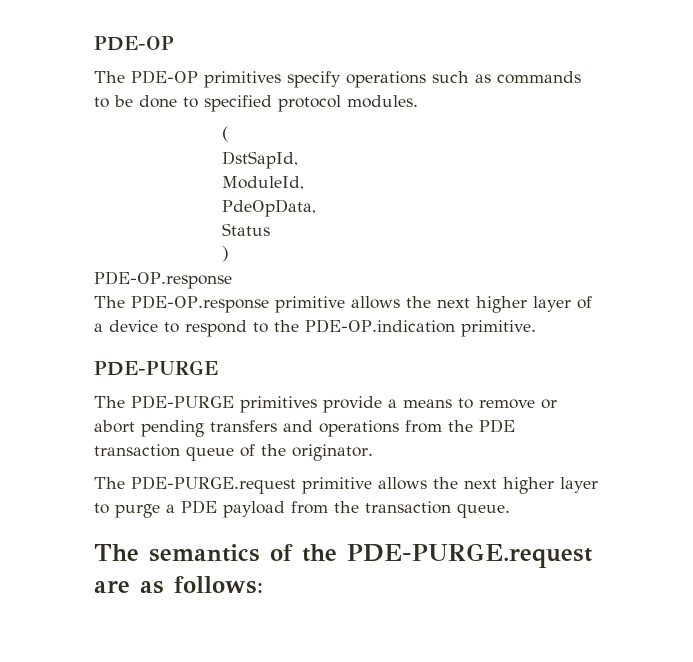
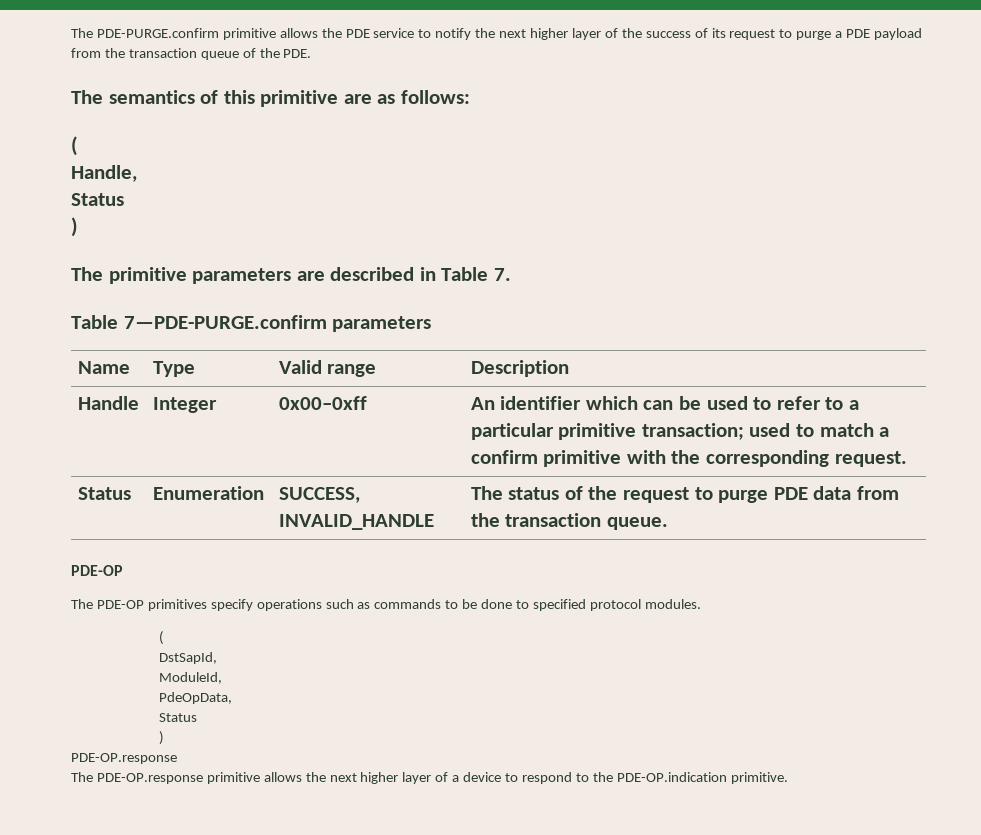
+ The PDE-PURGE.confirm primitive allows the PDE service to notify the next higher layer of the success of its request to purge a PDE payload from the transaction queue of the PDE.
+ The semantics of this primitive are as follows:
+ (
+ Handle,
+ Status
+ )
+ The primitive parameters are described in Table 7.
+ Table 7—PDE-PURGE.confirm parameters
+ Name | Type | Valid range | Description
+ Handle | Integer | 0x00–0xff | An identifier which can be used to refer to a particular primitive transaction; used to match a confirm primitive with the corresponding request.
+ Status | Enumeration | SUCCESS, INVALID_HANDLE | The status of the request to purge PDE data from the transaction queue.
  The PDE-OP.response primitive allows the next higher layer of a device to respond to the PDE-OP.indication primitive.
- PDE-PURGE
- The PDE-PURGE primitives provide a means to remove or abort pending transfers and operations from the PDE transaction queue of the originator.
- The PDE-PURGE.request primitive allows the next higher layer to purge a PDE payload from the transaction queue.
- The semantics of the PDE-PURGE.request are as follows:

